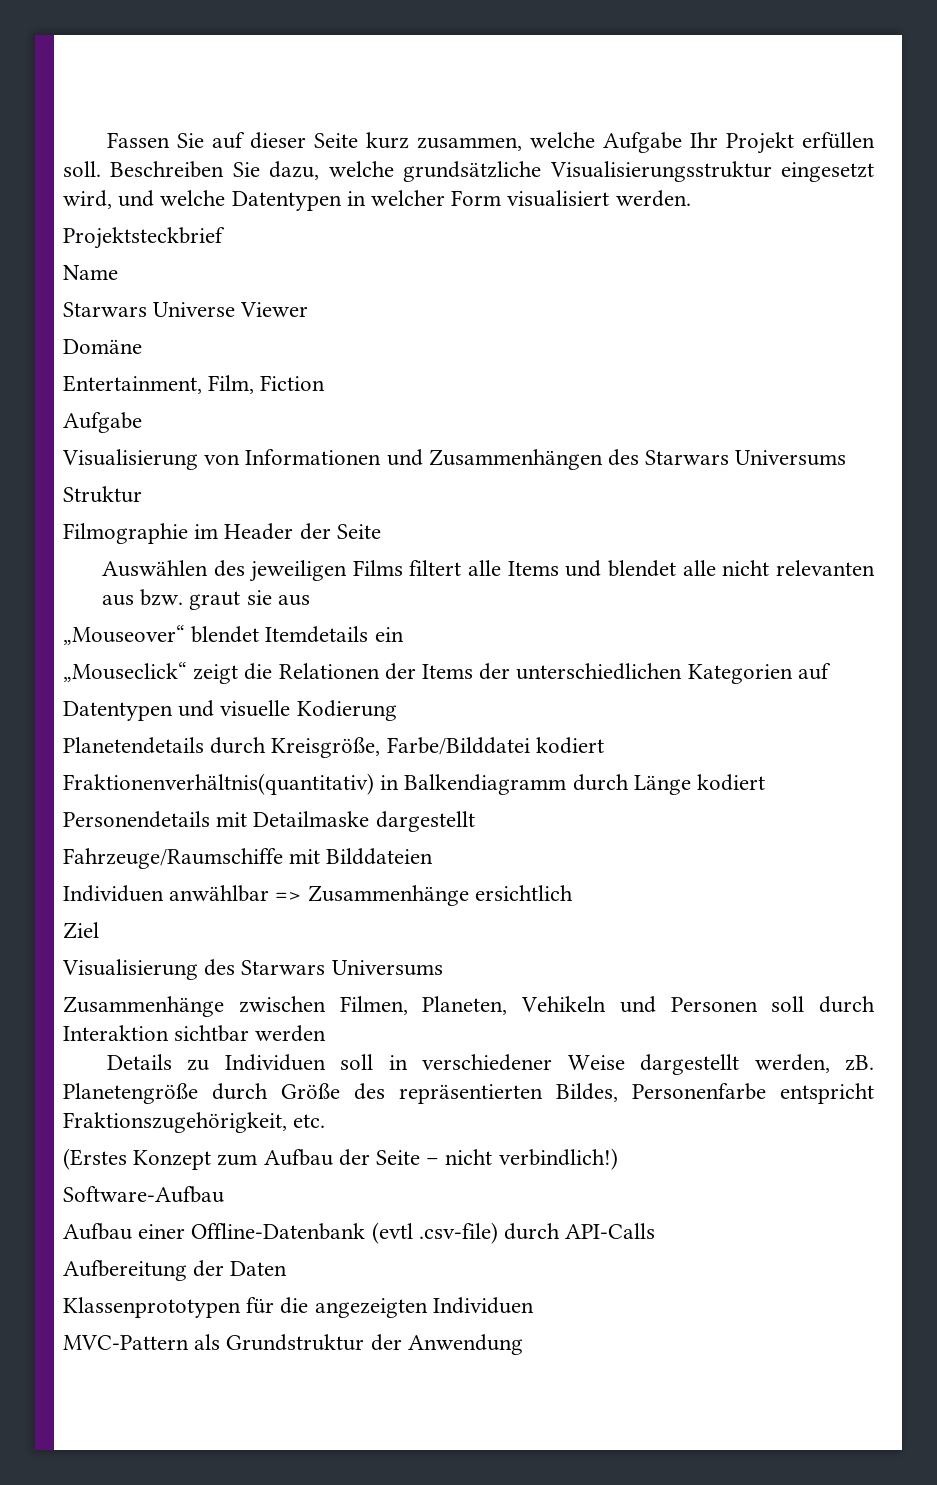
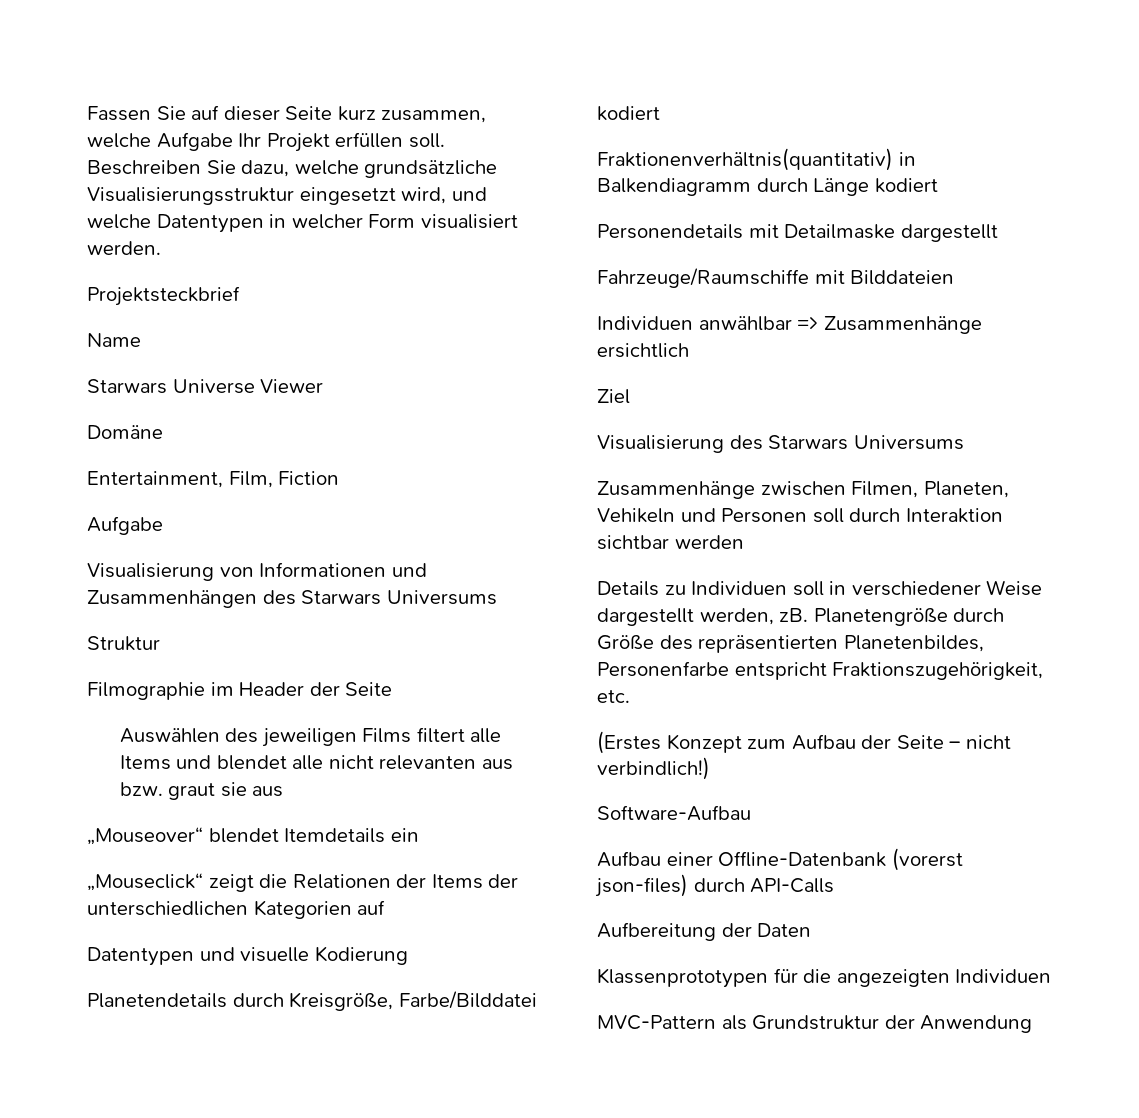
- Planetengröße durch Größe des repräsentierten Bildes, Personenfarbe entspricht Fraktionszugehörigkeit, etc.
+ Planetengröße durch Größe des repräsentierten Planetenbildes, Personenfarbe entspricht Fraktionszugehörigkeit, etc.
- Aufbau einer Offline-Datenbank (evtl .csv-file) durch API-Calls
+ Aufbau einer Offline-Datenbank (vorerst json-files) durch API-Calls

